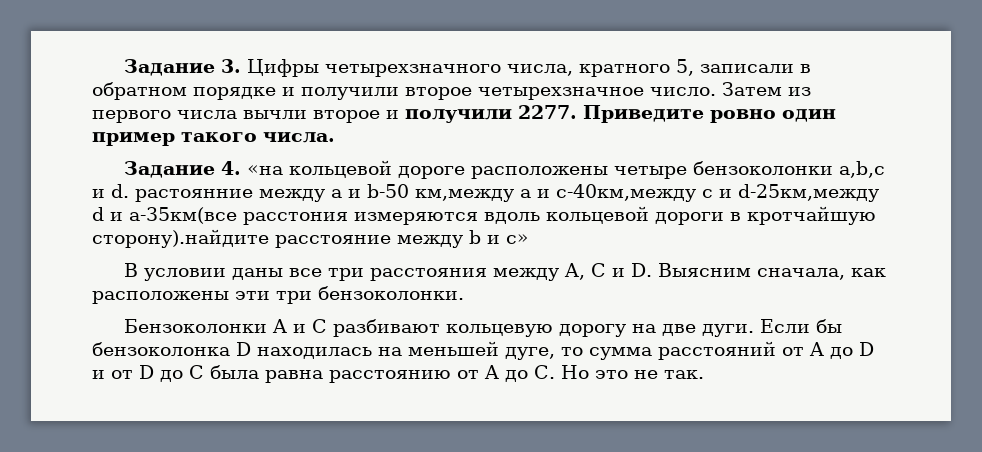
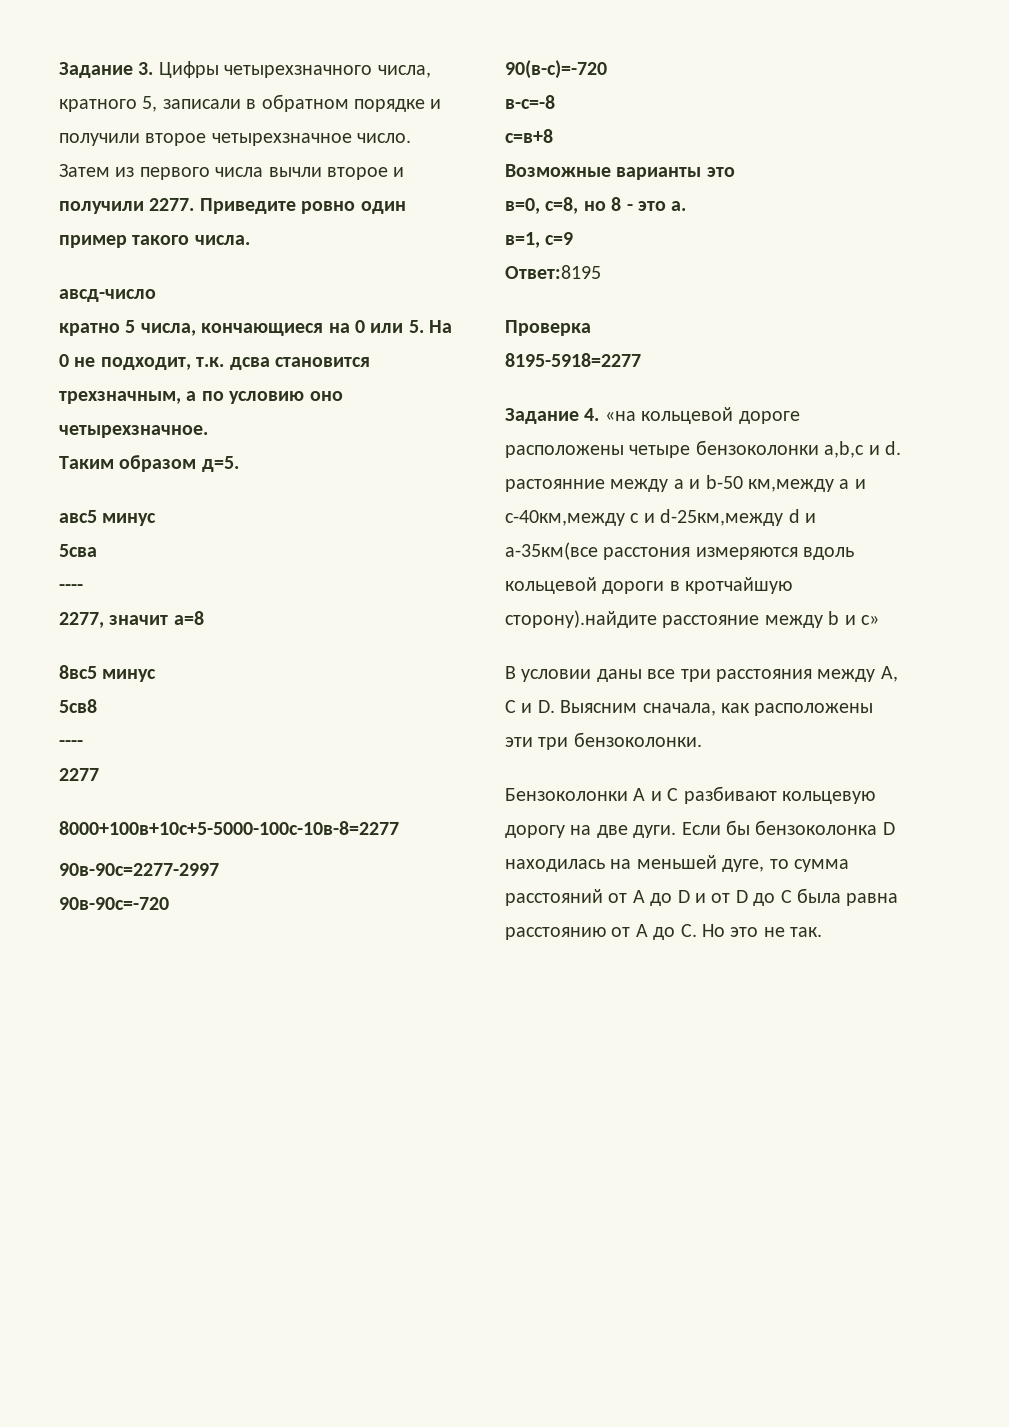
+ авсд-число
+ кратно 5 числа, кончающиеся на 0 или 5. На 0 не подходит, т.к. дсва становится трехзначным, а по условию оно четырехзначное.
+ Таким образом д=5.
+ авс5 минус
+ 5сва
+ ----
+ 2277, значит а=8
+ 8вс5 минус
+ 5св8
+ ----
+ 2277
+ 8000+100в+10с+5-5000-100с-10в-8=2277
+ 90в-90с=2277-2997
+ 90в-90с=-720
+ 90(в-с)=-720
+ в-с=-8
+ с=в+8
+ Возможные варианты это
+ в=0, с=8, но 8 - это а.
+ в=1, с=9
+ Ответ:8195
+ Проверка
+ 8195-5918=2277

